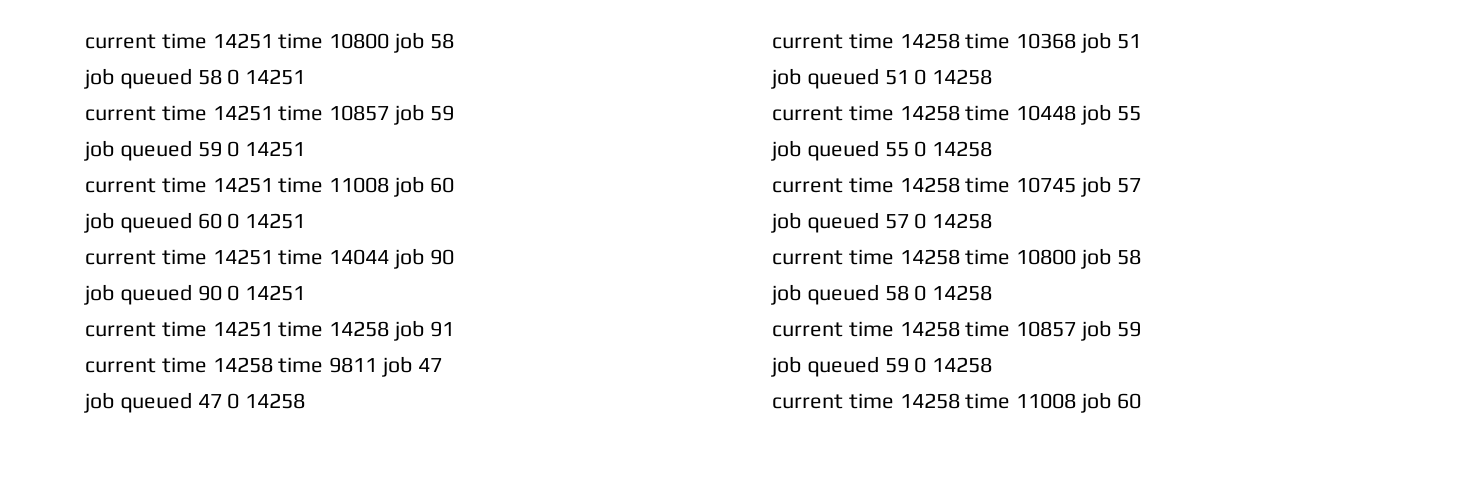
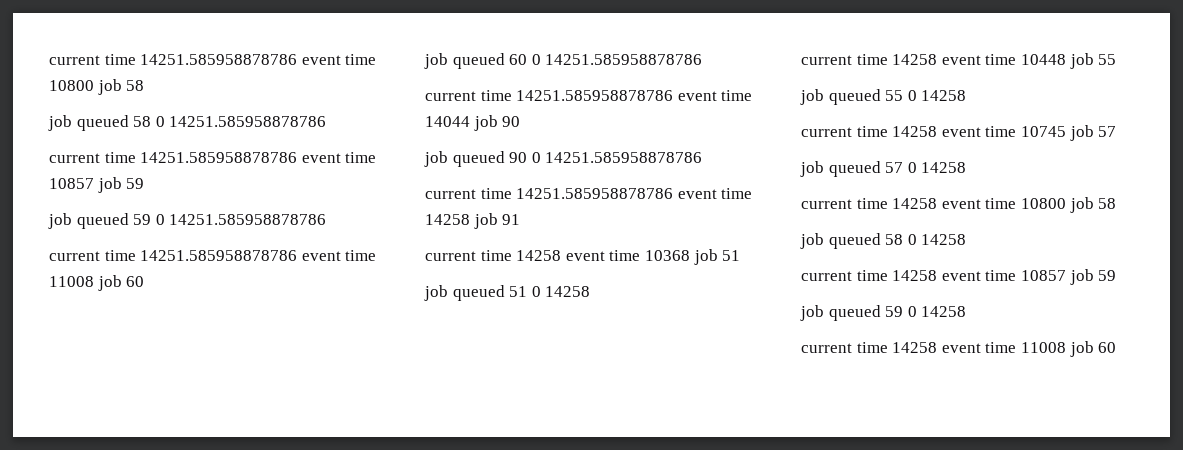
- current time 14251 time 10800 job 58
- job queued 58 0 14251
- current time 14251 time 10857 job 59
- job queued 59 0 14251
- current time 14251 time 11008 job 60
+ current time 14251.585958878786 event time 10800 job 58
+ job queued 58 0 14251.585958878786
+ current time 14251.585958878786 event time 10857 job 59
+ job queued 59 0 14251.585958878786
+ current time 14251.585958878786 event time 11008 job 60
- job queued 60 0 14251
- current time 14251 time 14044 job 90
+ job queued 60 0 14251.585958878786
+ current time 14251.585958878786 event time 14044 job 90
- job queued 90 0 14251
- current time 14251 time 14258 job 91
+ job queued 90 0 14251.585958878786
+ current time 14251.585958878786 event time 14258 job 91
- current time 14258 time 9811 job 47
- job queued 47 0 14258
- current time 14258 time 10368 job 51
+ current time 14258 event time 10368 job 51
- current time 14258 time 10448 job 55
+ current time 14258 event time 10448 job 55
- current time 14258 time 10745 job 57
+ current time 14258 event time 10745 job 57
- current time 14258 time 10800 job 58
+ current time 14258 event time 10800 job 58
- current time 14258 time 10857 job 59
+ current time 14258 event time 10857 job 59
- current time 14258 time 11008 job 60
+ current time 14258 event time 11008 job 60

